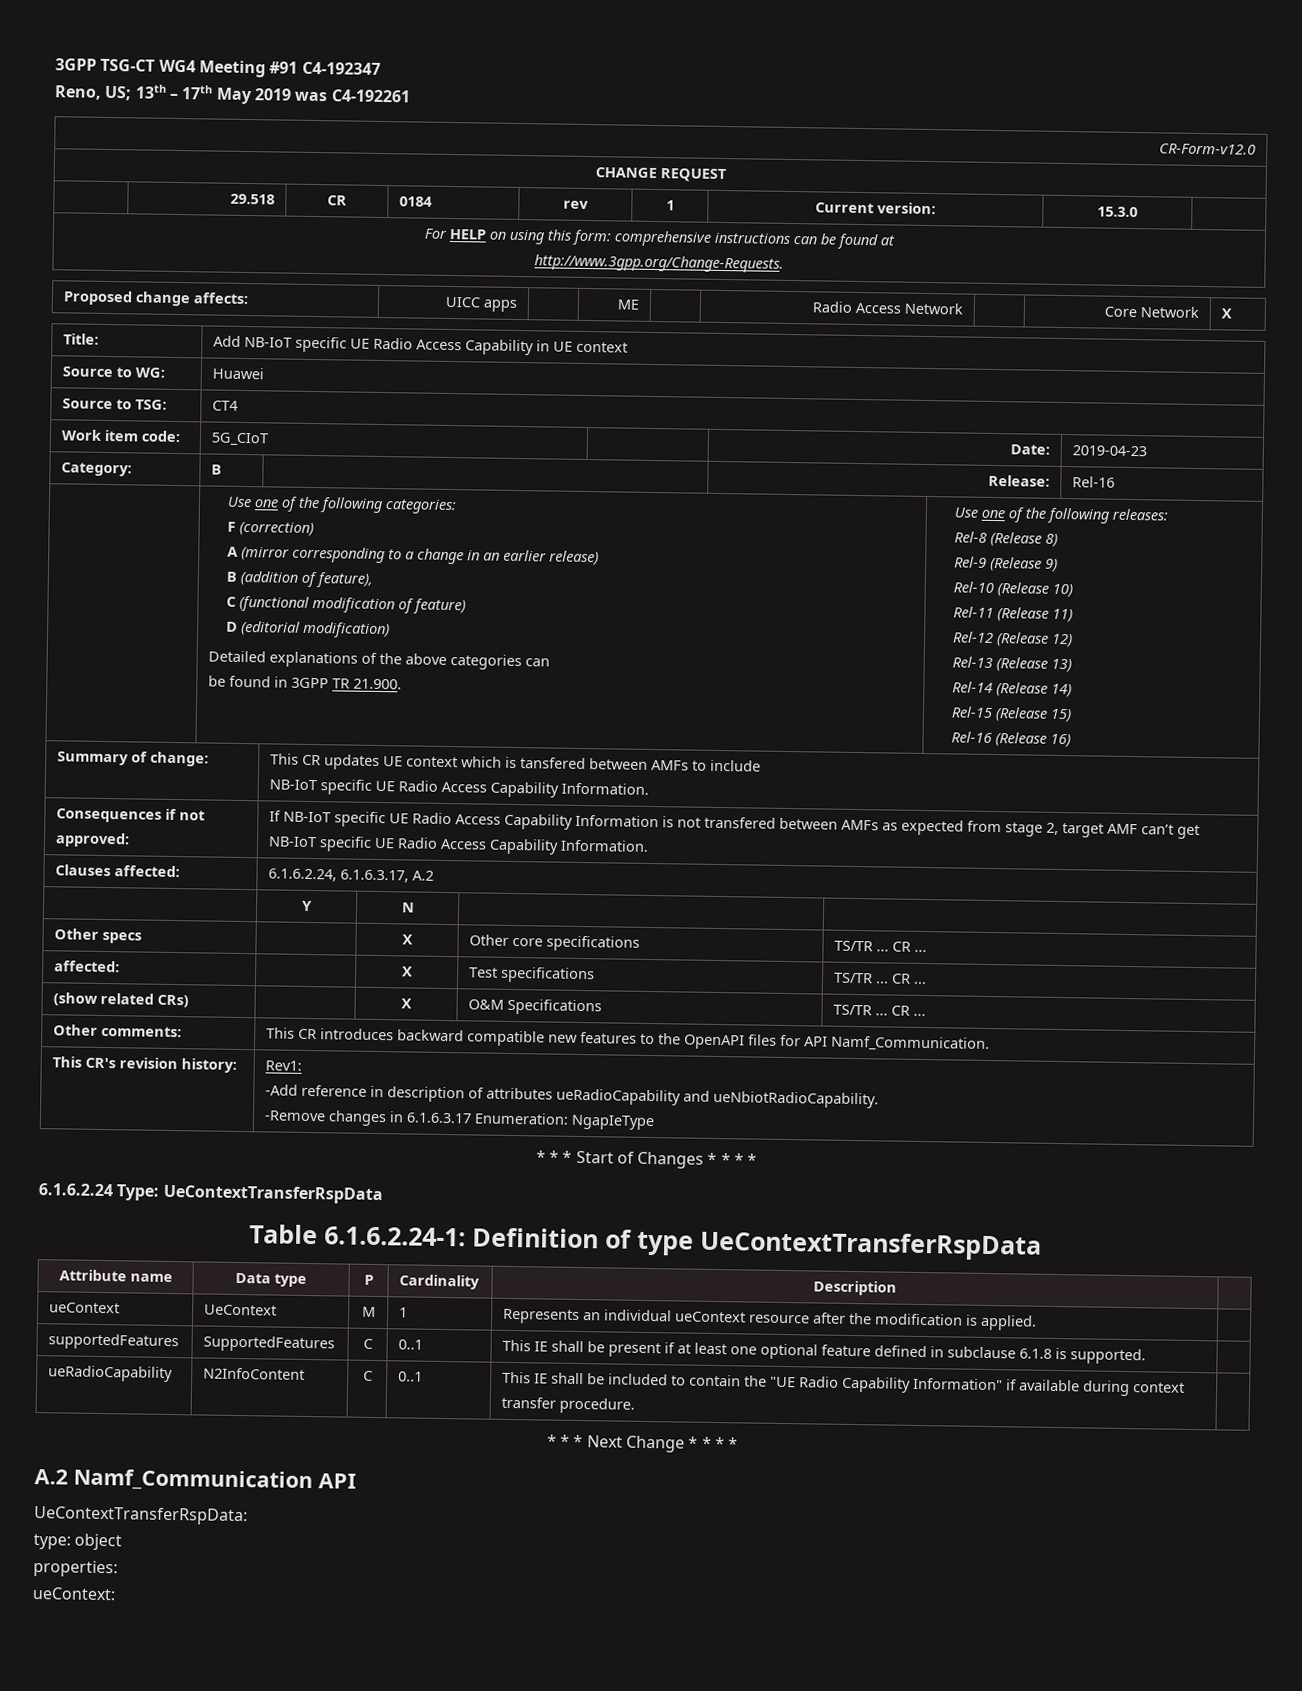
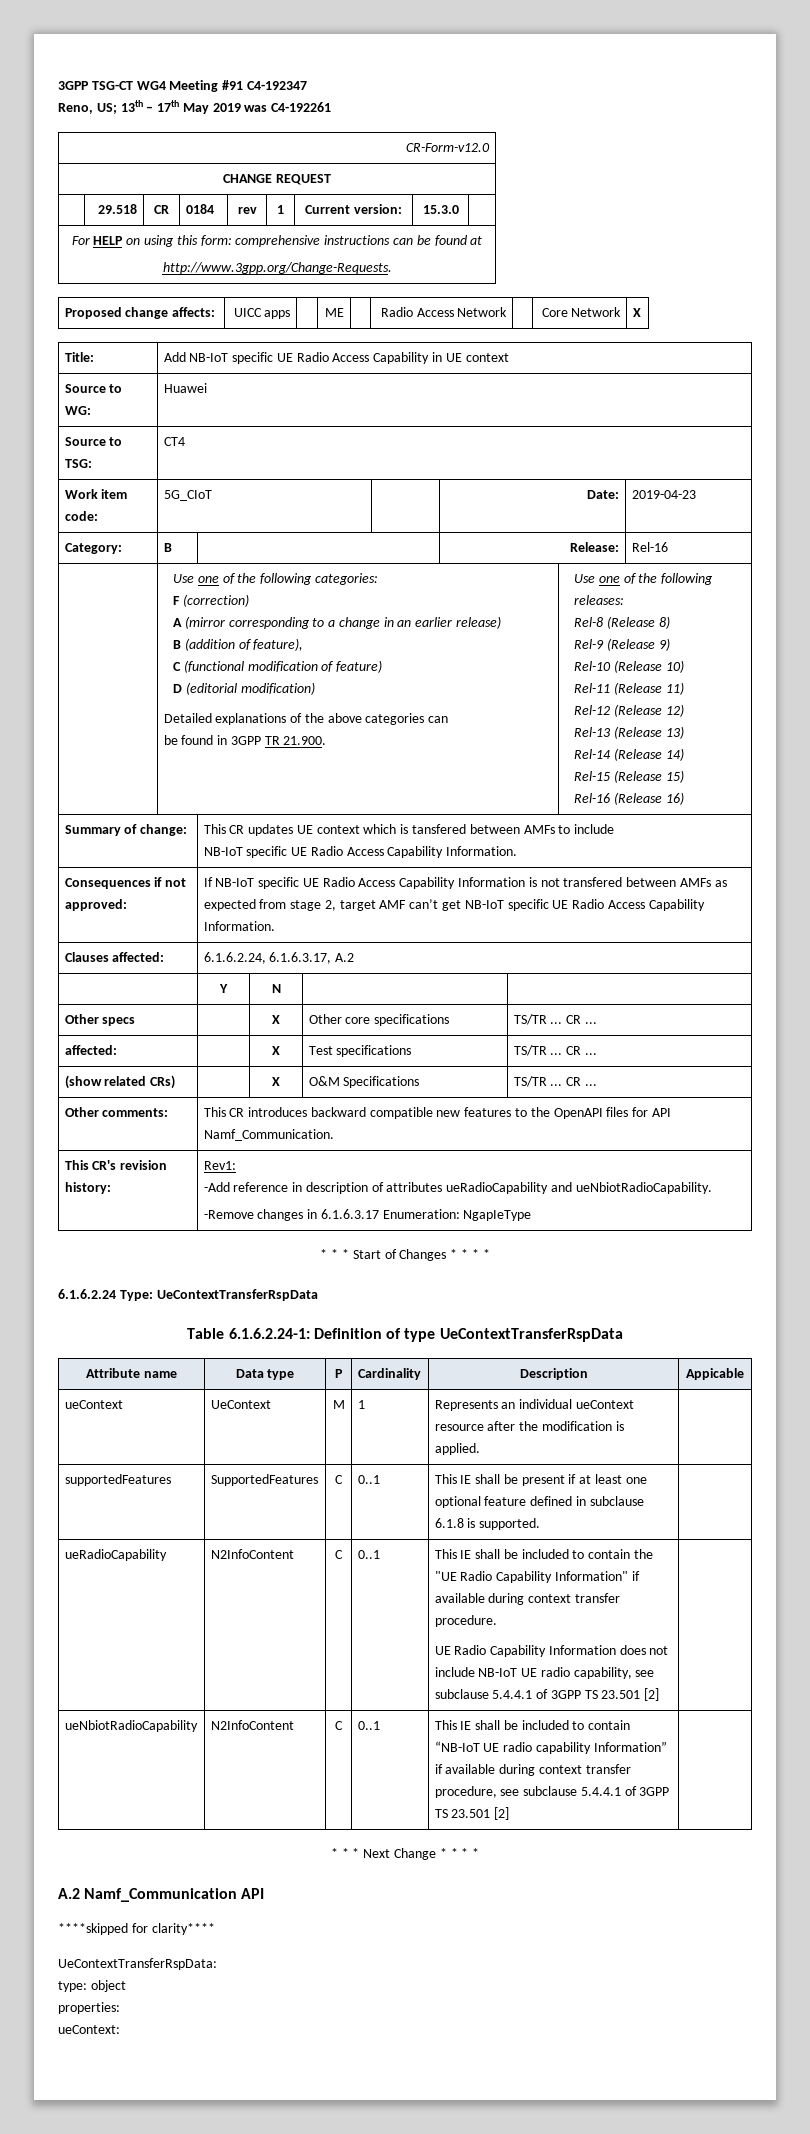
- Attribute name | Data type | P | Cardinality | Description |
+ Attribute name | Data type | P | Cardinality | Description | Appicable
+ UE Radio Capability Information does not include NB-IoT UE radio capability, see subclause 5.4.4.1 of 3GPP TS 23.501 [2] |
+ ueNbiotRadioCapability | N2InfoContent | C | 0..1 | This IE shall be included to contain “NB-IoT UE radio capability Information” if available during context transfer procedure, see subclause 5.4.4.1 of 3GPP TS 23.501 [2] |
+ ****skipped for clarity****

